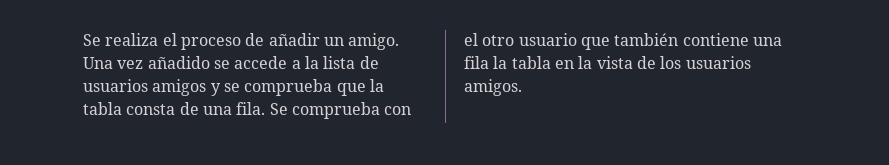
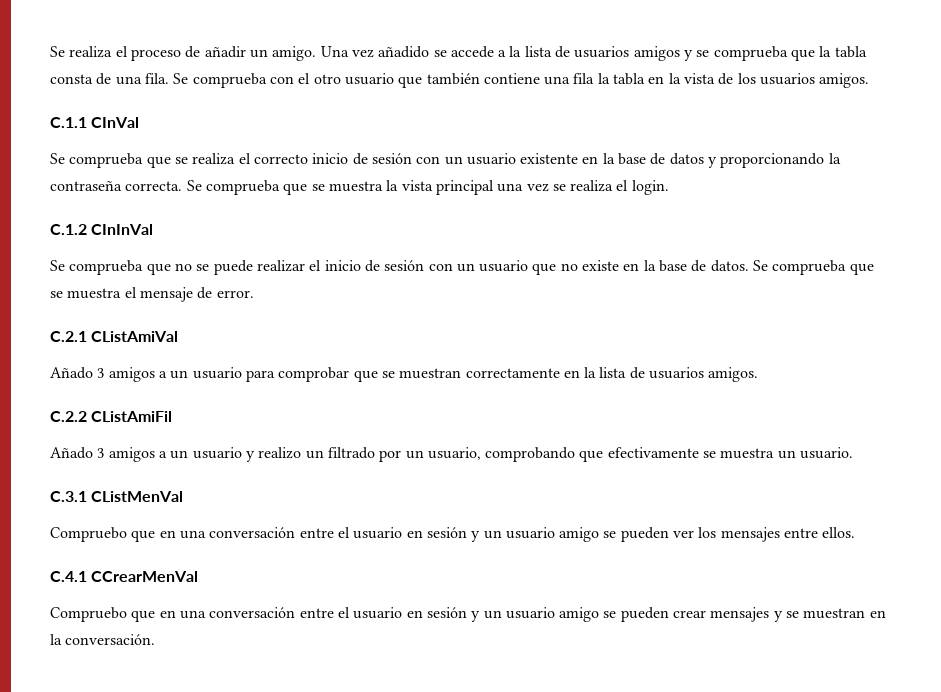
+ C.1.1 CInVal
+ Se comprueba que se realiza el correcto inicio de sesión con un usuario existente en la base de datos y proporcionando la contraseña correcta. Se comprueba que se muestra la vista principal una vez se realiza el login.
+ C.1.2 CInInVal
+ Se comprueba que no se puede realizar el inicio de sesión con un usuario que no existe en la base de datos. Se comprueba que se muestra el mensaje de error.
+ C.2.1 CListAmiVal
+ Añado 3 amigos a un usuario para comprobar que se muestran correctamente en la lista de usuarios amigos.
+ C.2.2 CListAmiFil
+ Añado 3 amigos a un usuario y realizo un filtrado por un usuario, comprobando que efectivamente se muestra un usuario.
+ C.3.1 CListMenVal
+ Compruebo que en una conversación entre el usuario en sesión y un usuario amigo se pueden ver los mensajes entre ellos.
+ C.4.1 CCrearMenVal
+ Compruebo que en una conversación entre el usuario en sesión y un usuario amigo se pueden crear mensajes y se muestran en la conversación.

